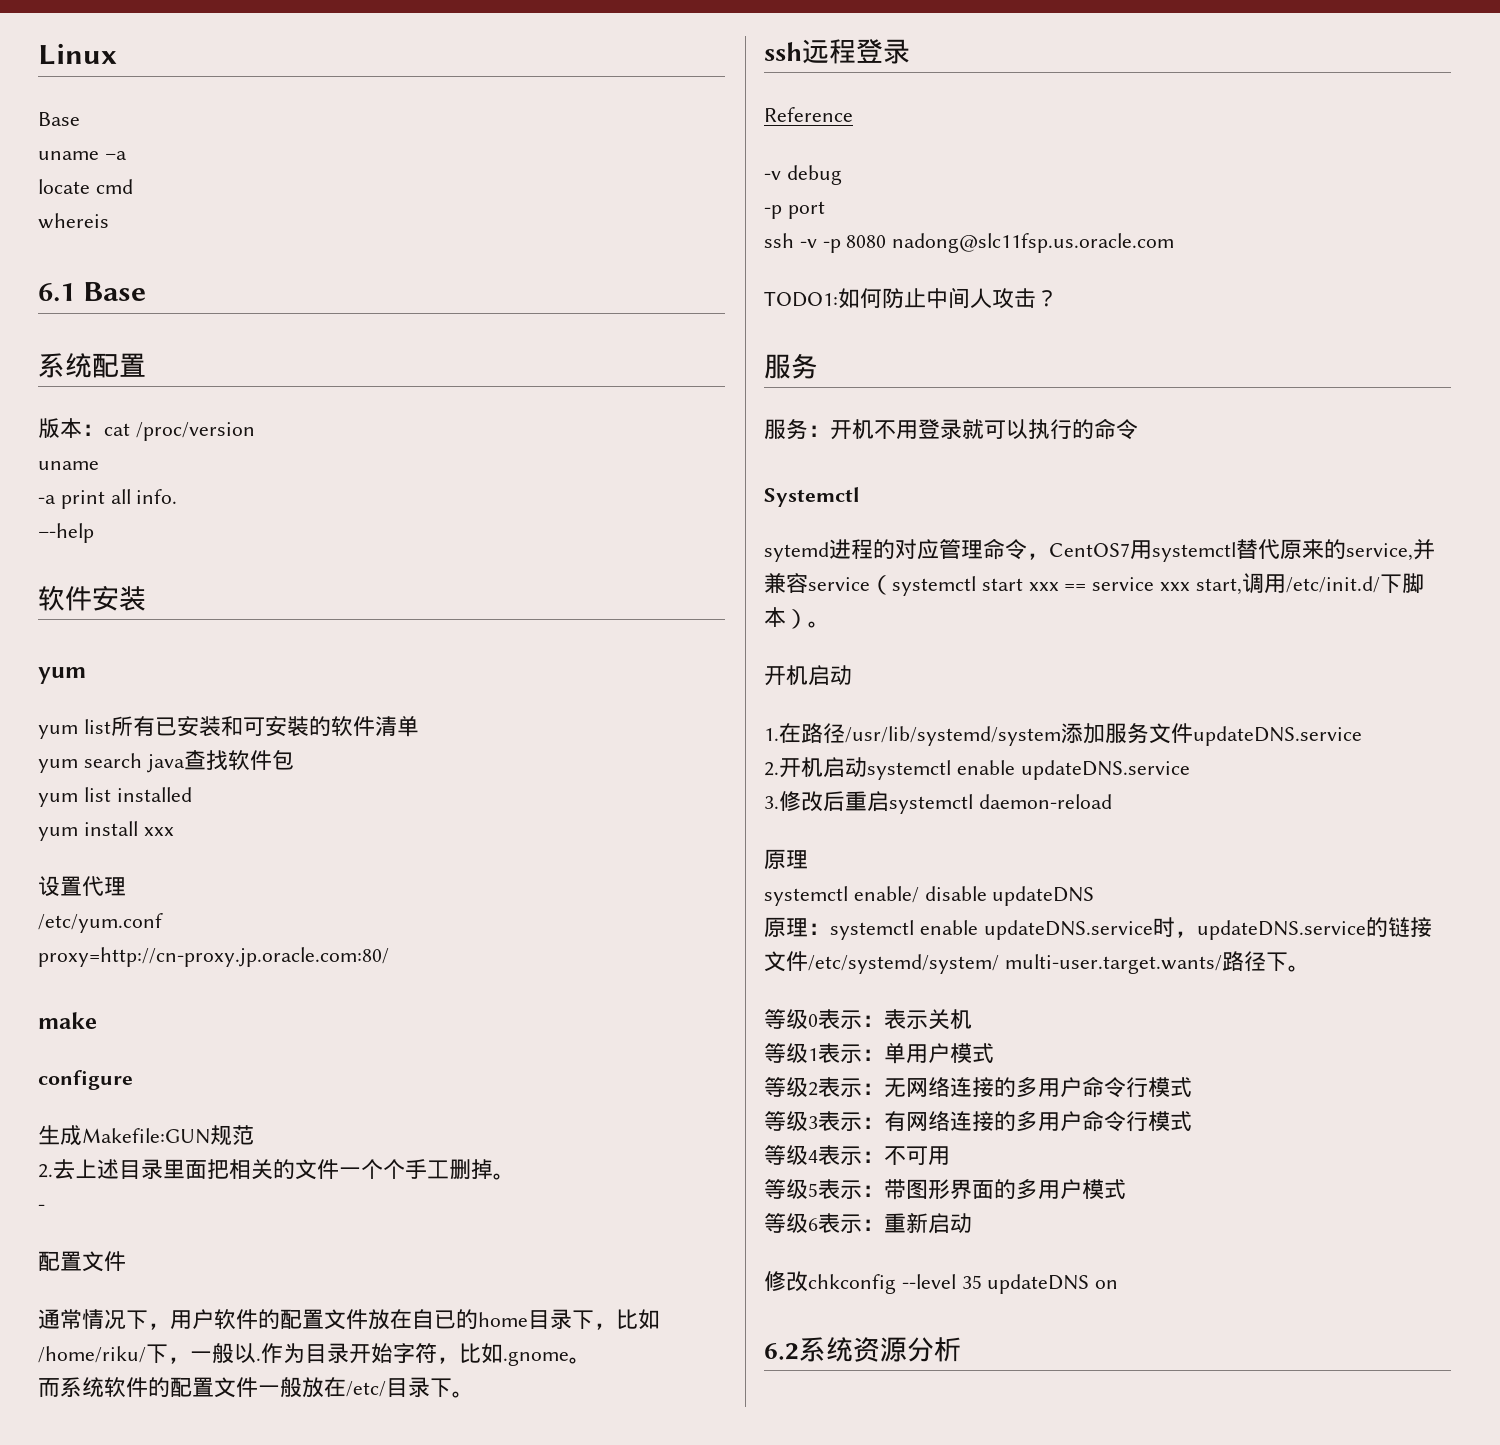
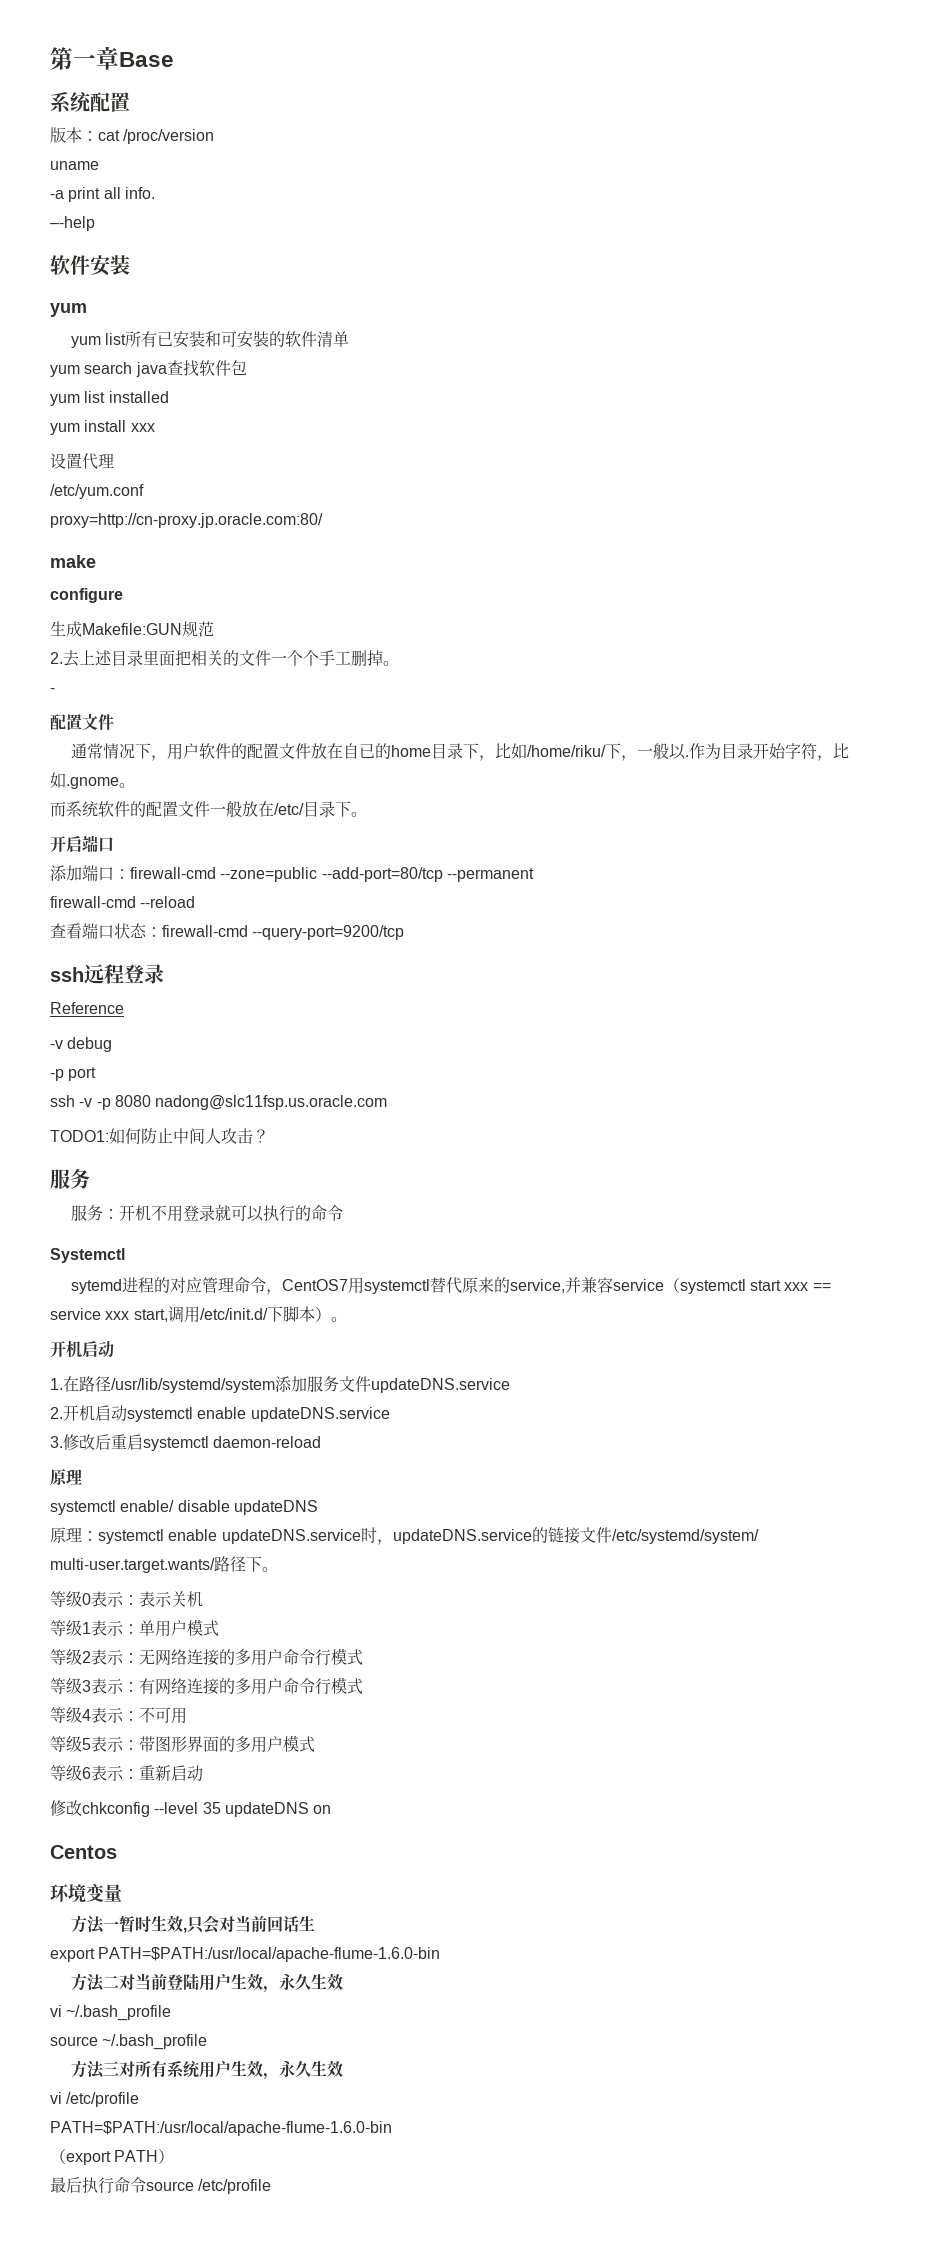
- Linux
- Base
- uname –a
- locate cmd
- whereis
- 6.1 Base
+ 第一章Base
+ 开启端口
+ 添加端口：firewall-cmd --zone=public --add-port=80/tcp --permanent
+ firewall-cmd --reload
+ 查看端口状态：firewall-cmd --query-port=9200/tcp
- 6.2系统资源分析
+ Centos
+ 环境变量
+ 方法一暂时生效,只会对当前回话生
+ export PATH=$PATH:/usr/local/apache-flume-1.6.0-bin
+ 方法二对当前登陆用户生效，永久生效
+ vi ~/.bash_profile
+ source ~/.bash_profile
+ 方法三对所有系统用户生效，永久生效
+ vi /etc/profile
+ PATH=$PATH:/usr/local/apache-flume-1.6.0-bin
+ （export PATH）
+ 最后执行命令source /etc/profile

